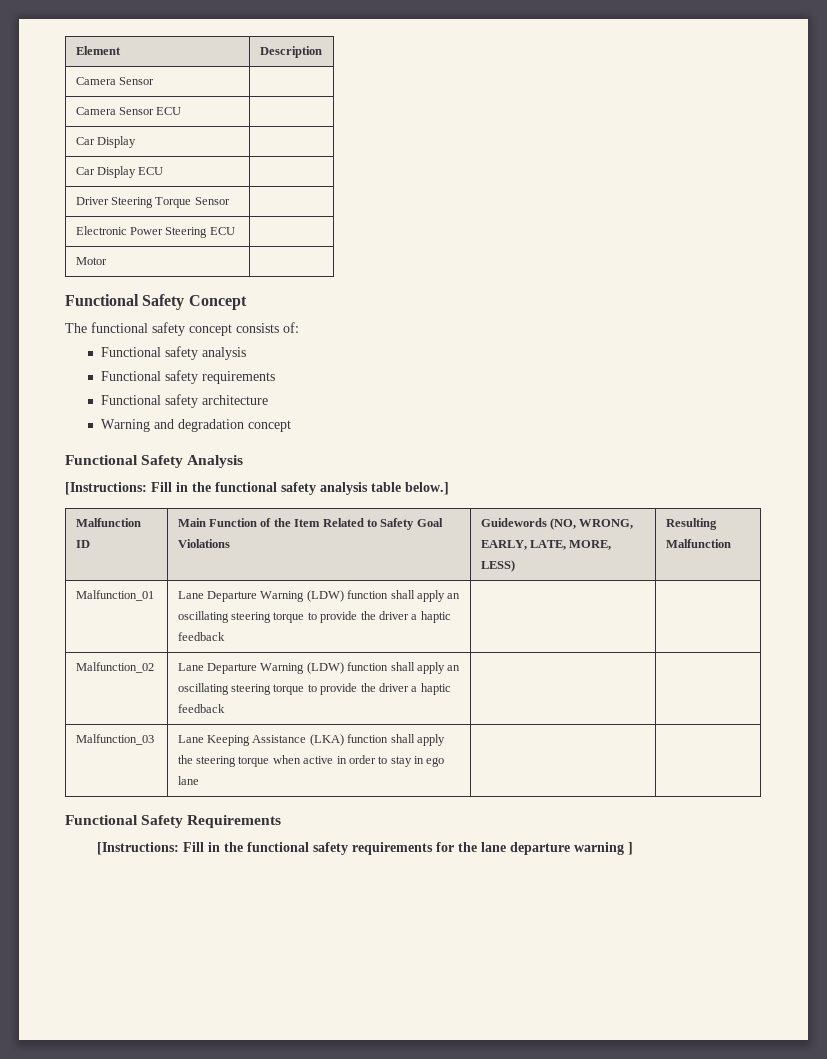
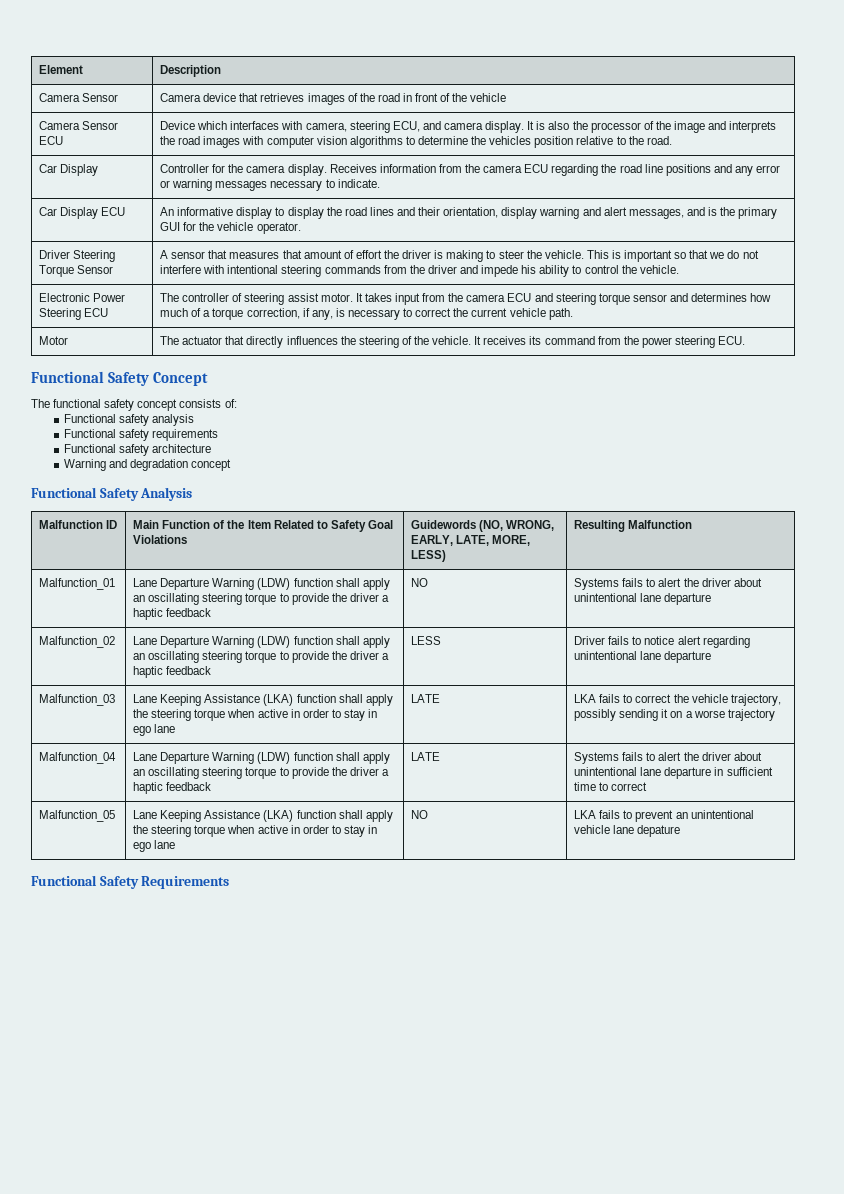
- Camera Sensor |
- Camera Sensor ECU |
- Car Display |
- Car Display ECU |
- Driver Steering Torque Sensor |
- Electronic Power Steering ECU |
- Motor |
+ Camera Sensor | Camera device that retrieves images of the road in front of the vehicle
+ Camera Sensor ECU | Device which interfaces with camera, steering ECU, and camera display. It is also the processor of the image and interprets the road images with computer vision algorithms to determine the vehicles position relative to the road.
+ Car Display | Controller for the camera display. Receives information from the camera ECU regarding the road line positions and any error or warning messages necessary to indicate.
+ Car Display ECU | An informative display to display the road lines and their orientation, display warning and alert messages, and is the primary GUI for the vehicle operator.
+ Driver Steering Torque Sensor | A sensor that measures that amount of effort the driver is making to steer the vehicle. This is important so that we do not interfere with intentional steering commands from the driver and impede his ability to control the vehicle.
+ Electronic Power Steering ECU | The controller of steering assist motor. It takes input from the camera ECU and steering torque sensor and determines how much of a torque correction, if any, is necessary to correct the current vehicle path.
+ Motor | The actuator that directly influences the steering of the vehicle. It receives its command from the power steering ECU.
- [Instructions: Fill in the functional safety analysis table below.]
- Malfunction_01 | Lane Departure Warning (LDW) function shall apply an oscillating steering torque to provide the driver a haptic feedback | |
+ Malfunction_01 | Lane Departure Warning (LDW) function shall apply an oscillating steering torque to provide the driver a haptic feedback | NO | Systems fails to alert the driver about unintentional lane departure
- Malfunction_02 | Lane Departure Warning (LDW) function shall apply an oscillating steering torque to provide the driver a haptic feedback | |
+ Malfunction_02 | Lane Departure Warning (LDW) function shall apply an oscillating steering torque to provide the driver a haptic feedback | LESS | Driver fails to notice alert regarding unintentional lane departure
- Malfunction_03 | Lane Keeping Assistance (LKA) function shall apply the steering torque when active in order to stay in ego lane | |
+ Malfunction_03 | Lane Keeping Assistance (LKA) function shall apply the steering torque when active in order to stay in ego lane | LATE | LKA fails to correct the vehicle trajectory, possibly sending it on a worse trajectory
+ Malfunction_04 | Lane Departure Warning (LDW) function shall apply an oscillating steering torque to provide the driver a haptic feedback | LATE | Systems fails to alert the driver about unintentional lane departure in sufficient time to correct
+ Malfunction_05 | Lane Keeping Assistance (LKA) function shall apply the steering torque when active in order to stay in ego lane | NO | LKA fails to prevent an unintentional vehicle lane depature
  Functional Safety Requirements
- [Instructions: Fill in the functional safety requirements for the lane departure warning ]

